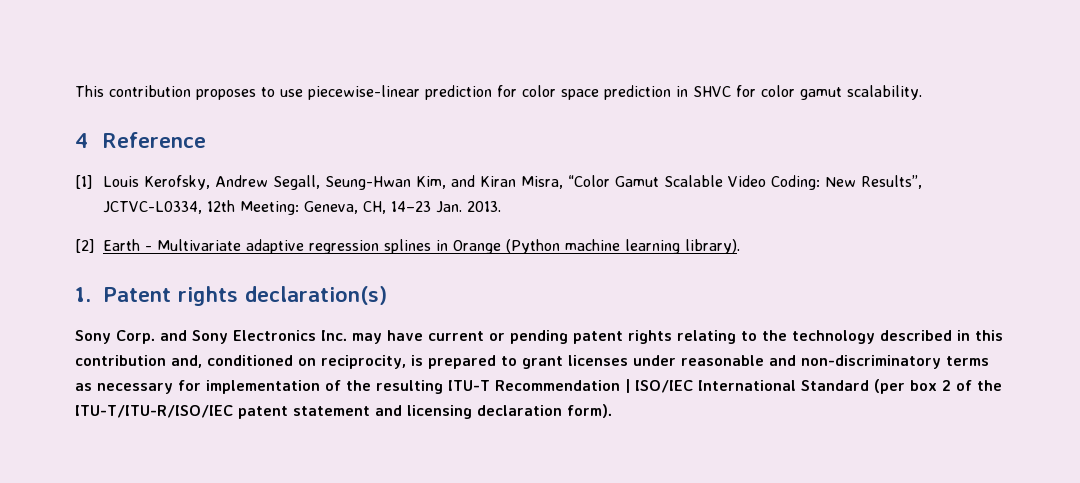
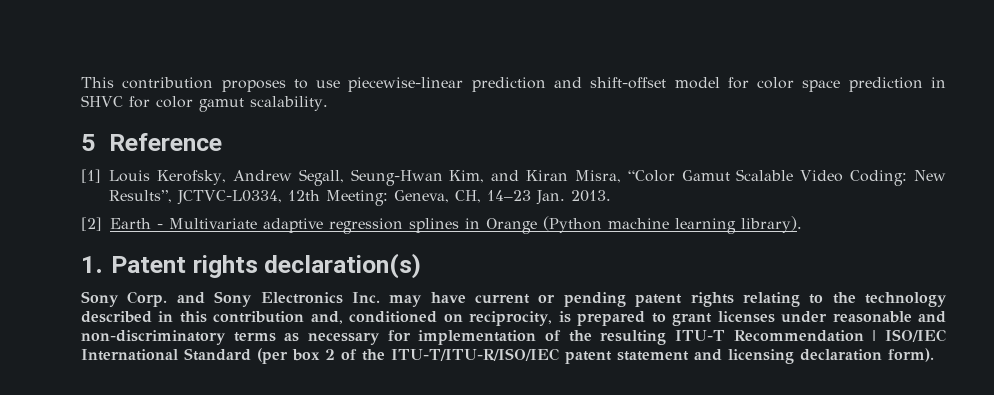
- This contribution proposes to use piecewise-linear prediction for color space prediction in SHVC for color gamut scalability.
+ This contribution proposes to use piecewise-linear prediction and shift-offset model for color space prediction in SHVC for color gamut scalability.
- 4 Reference
+ 5 Reference

